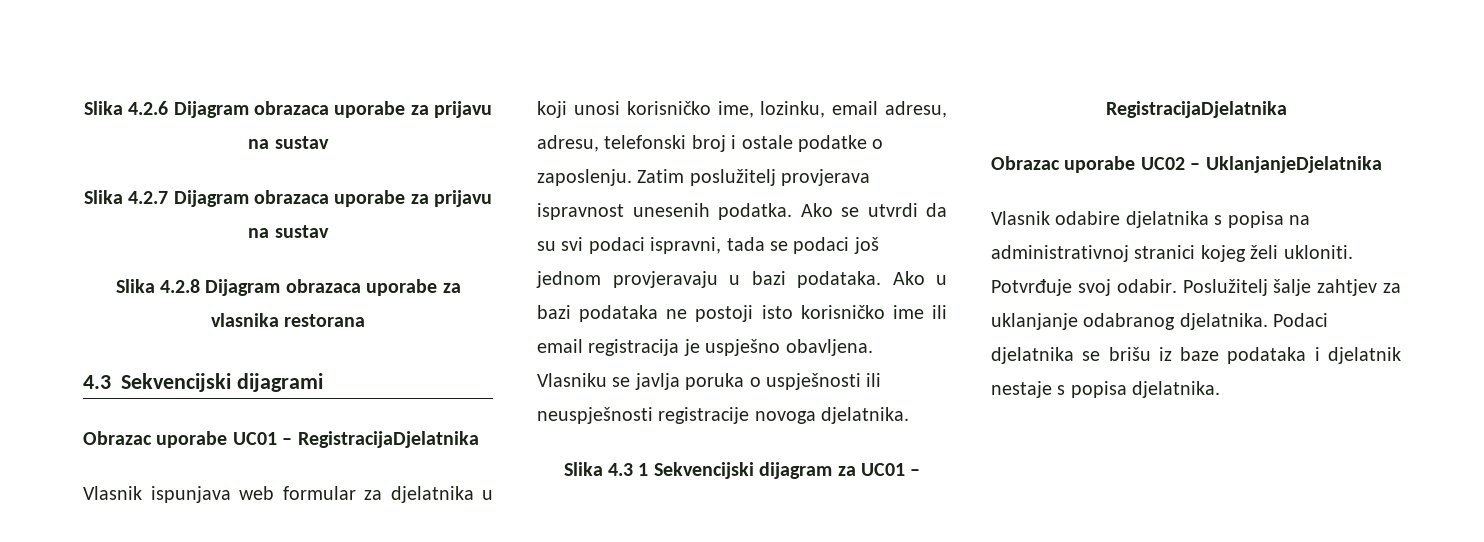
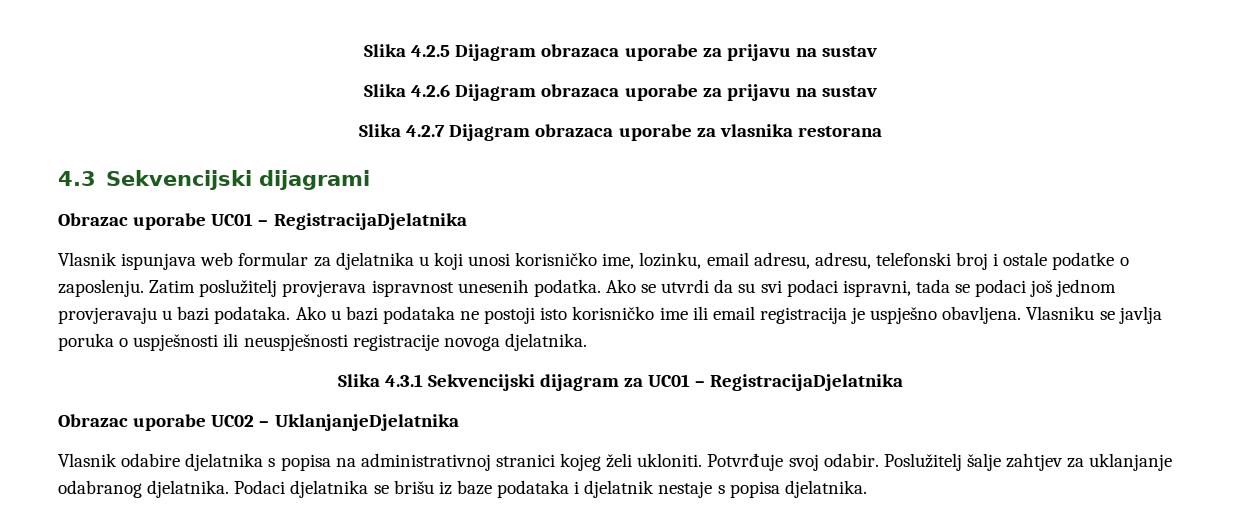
+ Slika 4.2.5 Dijagram obrazaca uporabe za prijavu na sustav
- Slika 4.2.7 Dijagram obrazaca uporabe za prijavu na sustav
- Slika 4.2.8 Dijagram obrazaca uporabe za vlasnika restorana
+ Slika 4.2.7 Dijagram obrazaca uporabe za vlasnika restorana
- Slika 4.3 1 Sekvencijski dijagram za UC01 – RegistracijaDjelatnika
+ Slika 4.3.1 Sekvencijski dijagram za UC01 – RegistracijaDjelatnika

